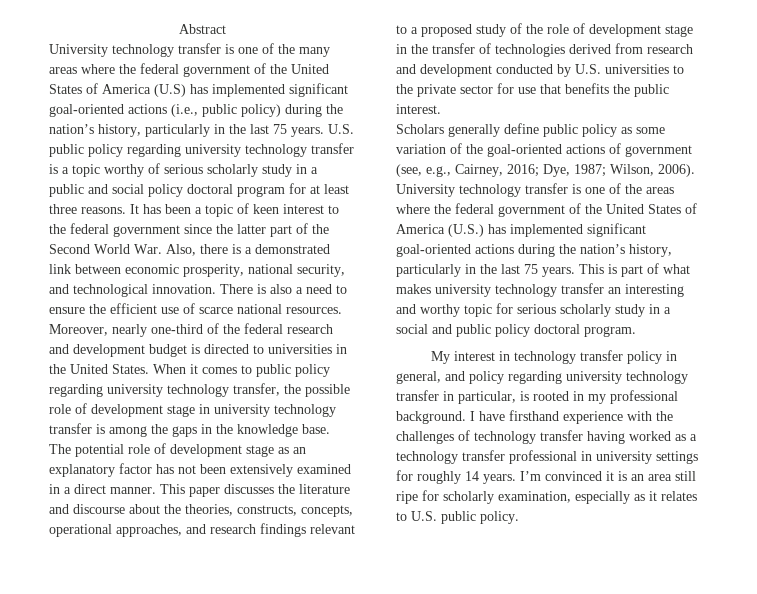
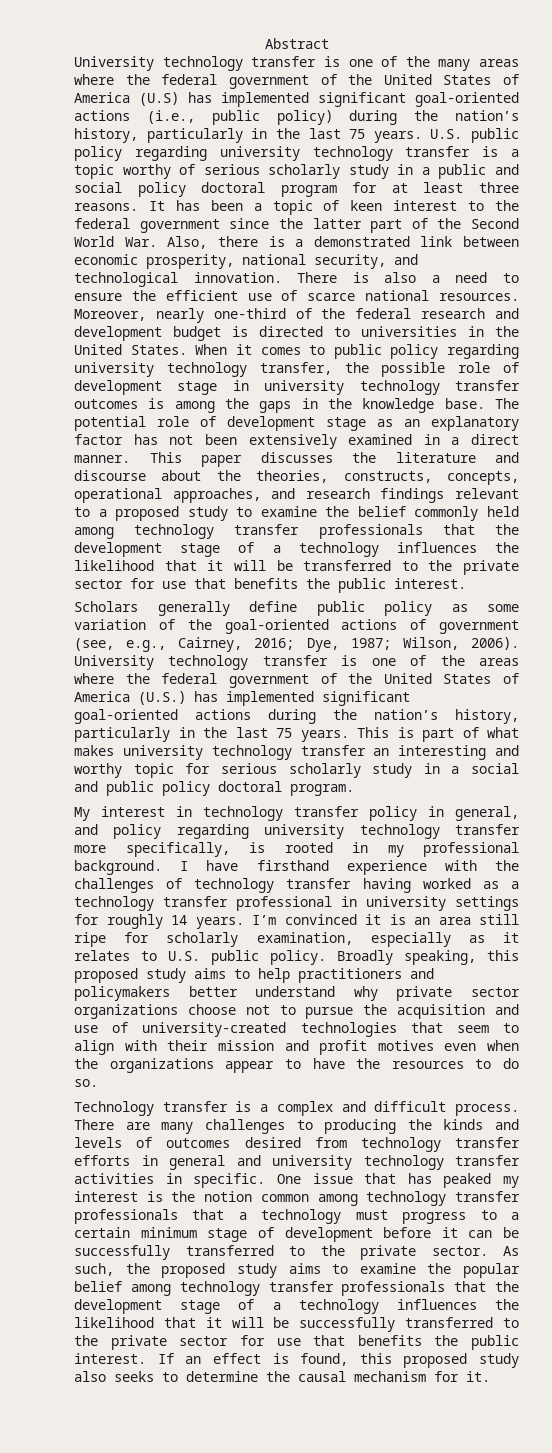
- When it comes to public policy regarding university technology transfer, the possible role of development stage in university technology transfer is among the gaps in the knowledge base.
+ When it comes to public policy regarding university technology transfer, the possible role of development stage in university technology transfer outcomes is among the gaps in the knowledge base.
- This paper discusses the literature and discourse about the theories, constructs, concepts, operational approaches, and research findings relevant to a proposed study of the role of development stage in the transfer of technologies derived from research and development conducted by U.S. universities to the private sector for use that benefits the public interest.
+ This paper discusses the literature and discourse about the theories, constructs, concepts, operational approaches, and research findings relevant to a proposed study to examine the belief commonly held among technology transfer professionals that the development stage of a technology influences the likelihood that it will be transferred to the private sector for use that benefits the public interest.
- My interest in technology transfer policy in general, and policy regarding university technology transfer in particular, is rooted in my professional background.
+ My interest in technology transfer policy in general, and policy regarding university technology transfer more specifically, is rooted in my professional background.
+ Broadly speaking, this proposed study aims to help practitioners and policymakers better understand why private sector organizations choose not to pursue the acquisition and use of university-created technologies that seem to align with their mission and profit motives even when the organizations appear to have the resources to do so.
+ Technology transfer is a complex and difficult process. There are many challenges to producing the kinds and levels of outcomes desired from technology transfer efforts in general and university technology transfer activities in specific. One issue that has peaked my interest is the notion common among technology transfer professionals that a technology must progress to a certain minimum stage of development before it can be successfully transferred to the private sector. As such, the proposed study aims to examine the popular belief among technology transfer professionals that the development stage of a technology influences the likelihood that it will be successfully transferred to the private sector for use that benefits the public interest. If an effect is found, this proposed study also seeks to determine the causal mechanism for it.

